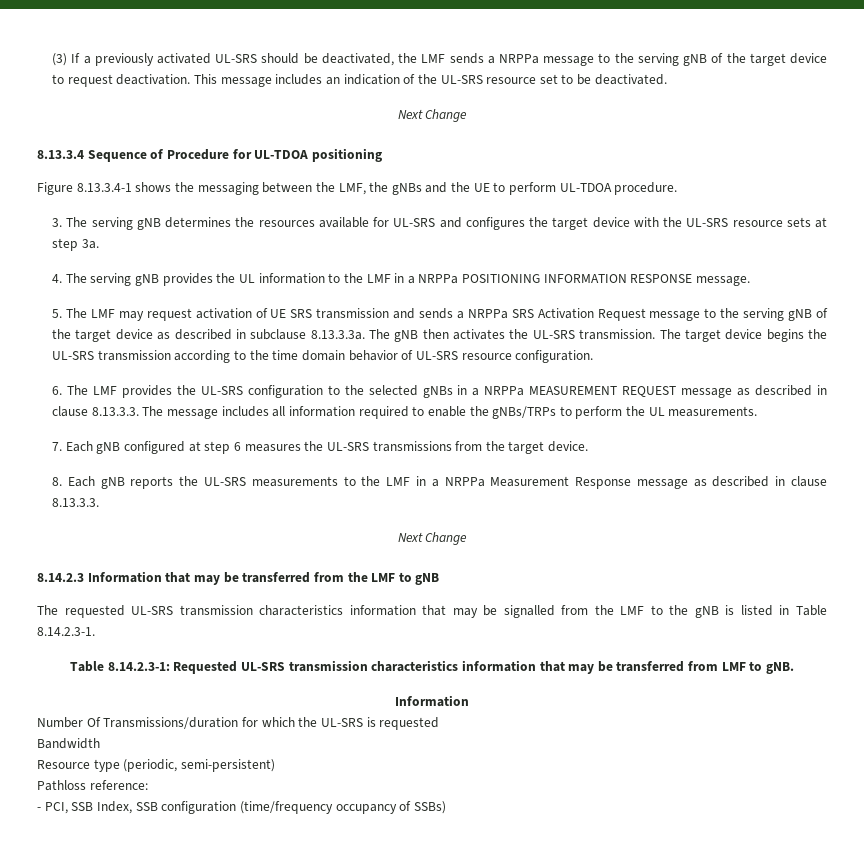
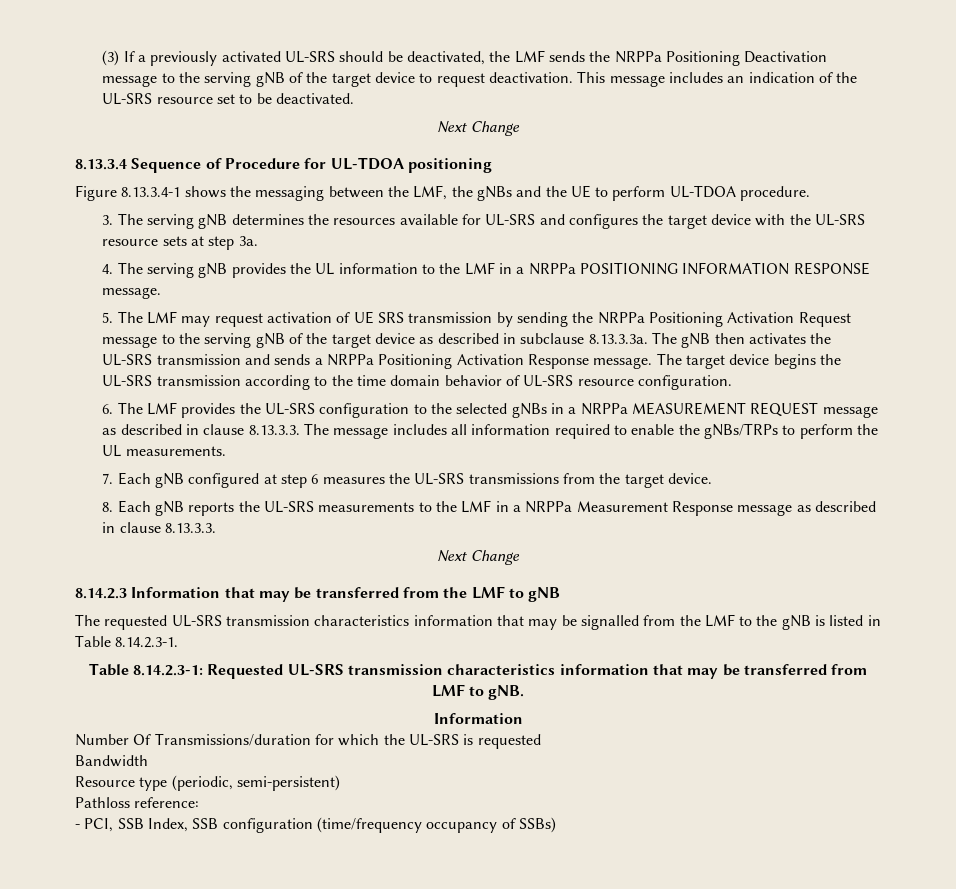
- (3) If a previously activated UL-SRS should be deactivated, the LMF sends a NRPPa message to the serving gNB of the target device to request deactivation.
+ (3) If a previously activated UL-SRS should be deactivated, the LMF sends the NRPPa Positioning Deactivation message to the serving gNB of the target device to request deactivation.
- 5. The LMF may request activation of UE SRS transmission and sends a NRPPa SRS Activation Request message to the serving gNB of the target device as described in subclause 8.13.3.3a. The gNB then activates the UL-SRS transmission.
+ 5. The LMF may request activation of UE SRS transmission by sending the NRPPa Positioning Activation Request message to the serving gNB of the target device as described in subclause 8.13.3.3a. The gNB then activates the UL-SRS transmission and sends a NRPPa Positioning Activation Response message.

